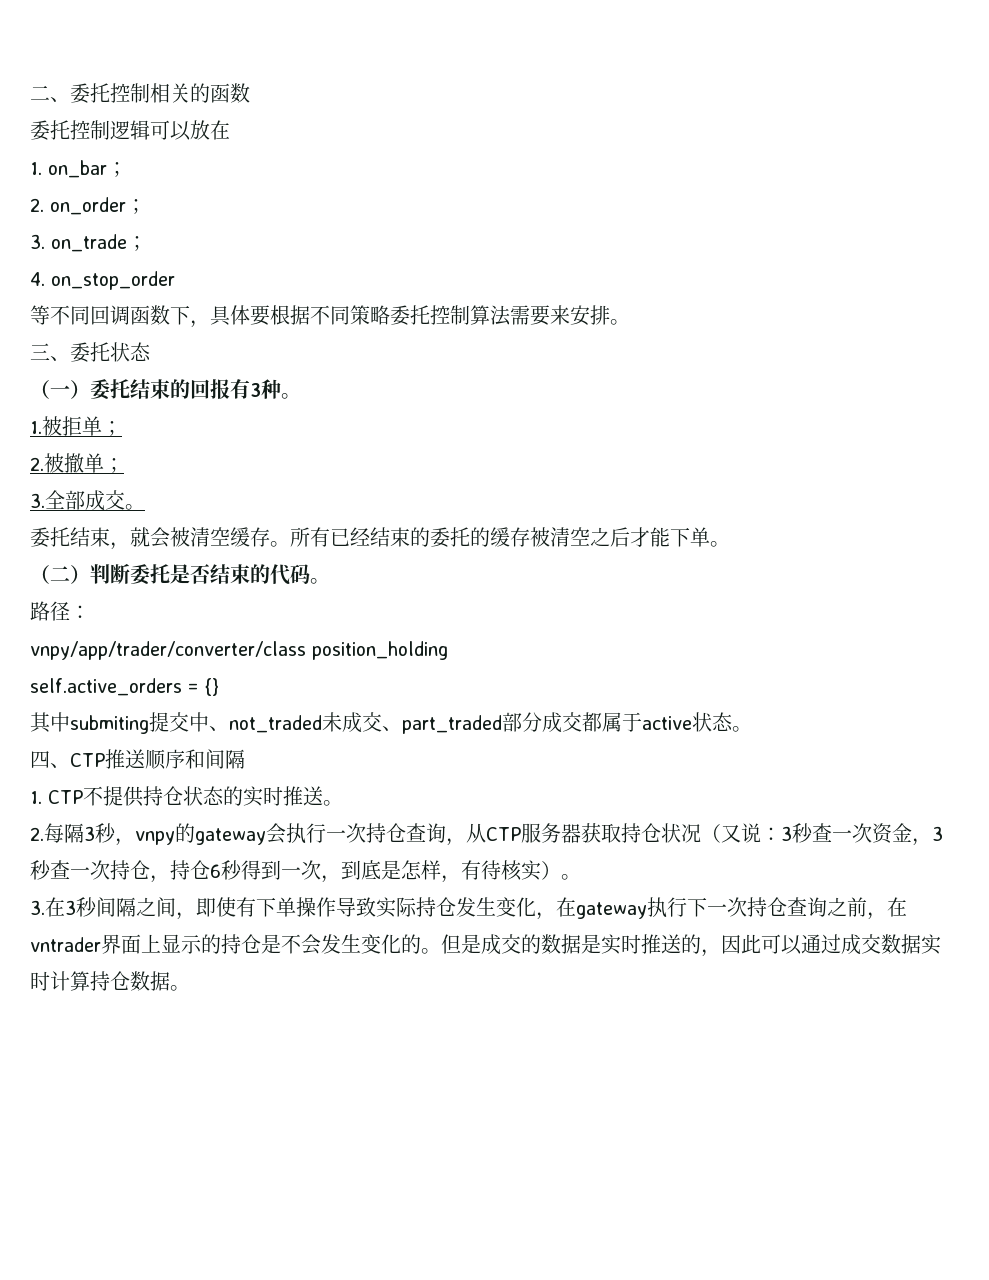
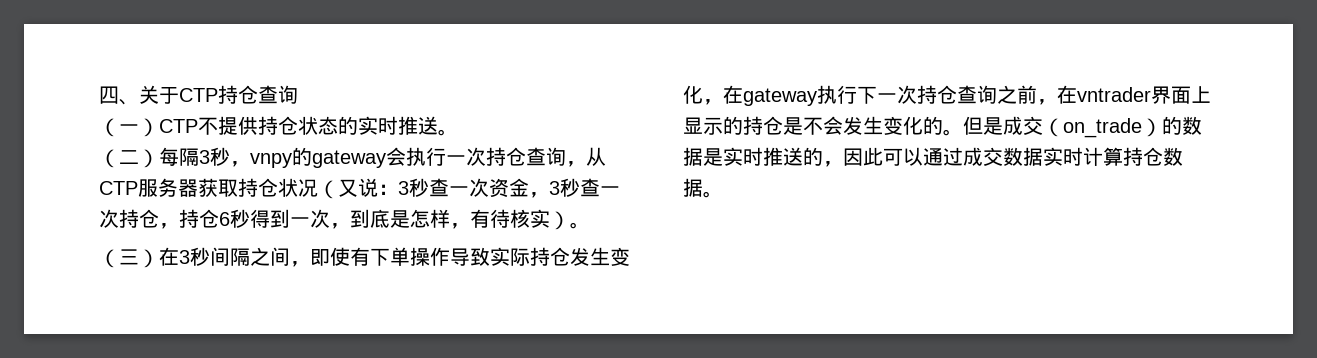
- 二、委托控制相关的函数
- 委托控制逻辑可以放在
- 1. on_bar；
- 2. on_order；
- 3. on_trade；
- 4. on_stop_order
- 等不同回调函数下，具体要根据不同策略委托控制算法需要来安排。
- 三、委托状态
- （一）委托结束的回报有3种。
- 1.被拒单；
- 2.被撤单；
- 3.全部成交。
- 委托结束，就会被清空缓存。所有已经结束的委托的缓存被清空之后才能下单。
- （二）判断委托是否结束的代码。
- 路径：
- vnpy/app/trader/converter/class position_holding
- self.active_orders = {}
- 其中submiting提交中、not_traded未成交、part_traded部分成交都属于active状态。
- 四、CTP推送顺序和间隔
- 1. CTP不提供持仓状态的实时推送。
+ 四、关于CTP持仓查询
+ （一）CTP不提供持仓状态的实时推送。
- 2.每隔3秒，vnpy的gateway会执行一次持仓查询，从CTP服务器获取持仓状况（又说：3秒查一次资金，3秒查一次持仓，持仓6秒得到一次，到底是怎样，有待核实）。
+ （二）每隔3秒，vnpy的gateway会执行一次持仓查询，从CTP服务器获取持仓状况（又说：3秒查一次资金，3秒查一次持仓，持仓6秒得到一次，到底是怎样，有待核实）。
- 3.在3秒间隔之间，即使有下单操作导致实际持仓发生变化，在gateway执行下一次持仓查询之前，在vntrader界面上显示的持仓是不会发生变化的。
+ （三）在3秒间隔之间，即使有下单操作导致实际持仓发生变化，在gateway执行下一次持仓查询之前，在vntrader界面上显示的持仓是不会发生变化的。
- 但是成交的数据是实时推送的，因此可以通过成交数据实时计算持仓数据。
+ 但是成交（on_trade）的数据是实时推送的，因此可以通过成交数据实时计算持仓数据。

